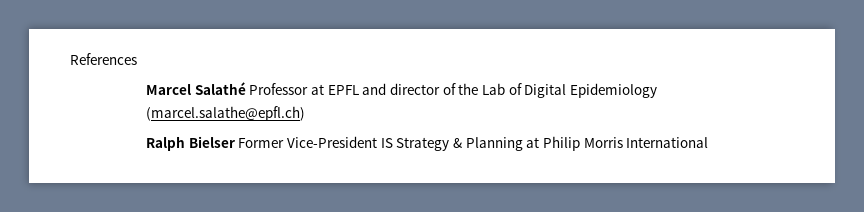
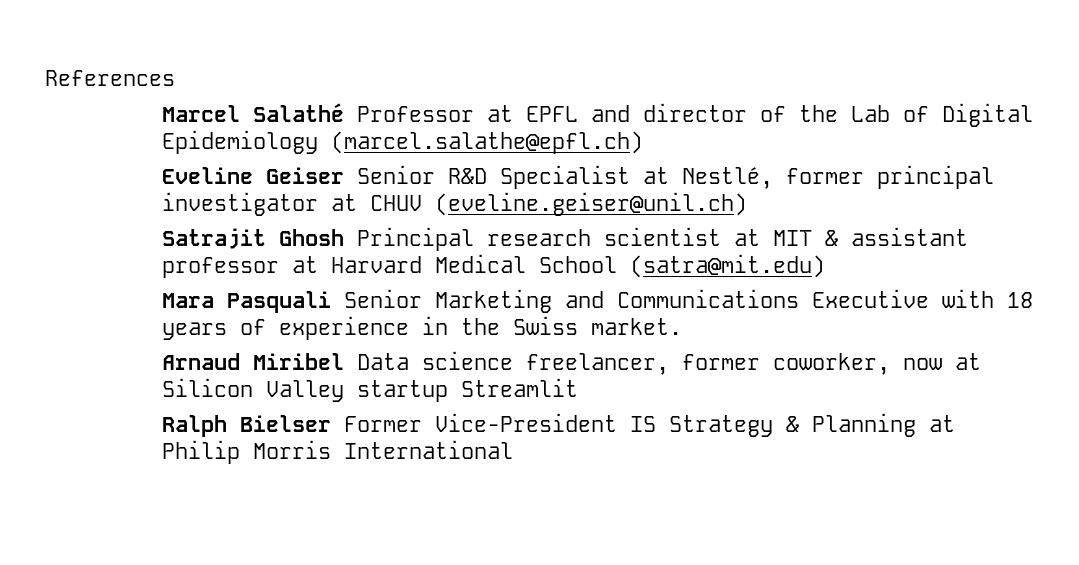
+ Eveline Geiser Senior R&D Specialist at Nestlé, former principal investigator at CHUV (eveline.geiser@unil.ch)
+ Satrajit Ghosh Principal research scientist at MIT & assistant professor at Harvard Medical School (satra@mit.edu)
+ Mara Pasquali Senior Marketing and Communications Executive with 18 years of experience in the Swiss market.
+ Arnaud Miribel Data science freelancer, former coworker, now at Silicon Valley startup Streamlit

